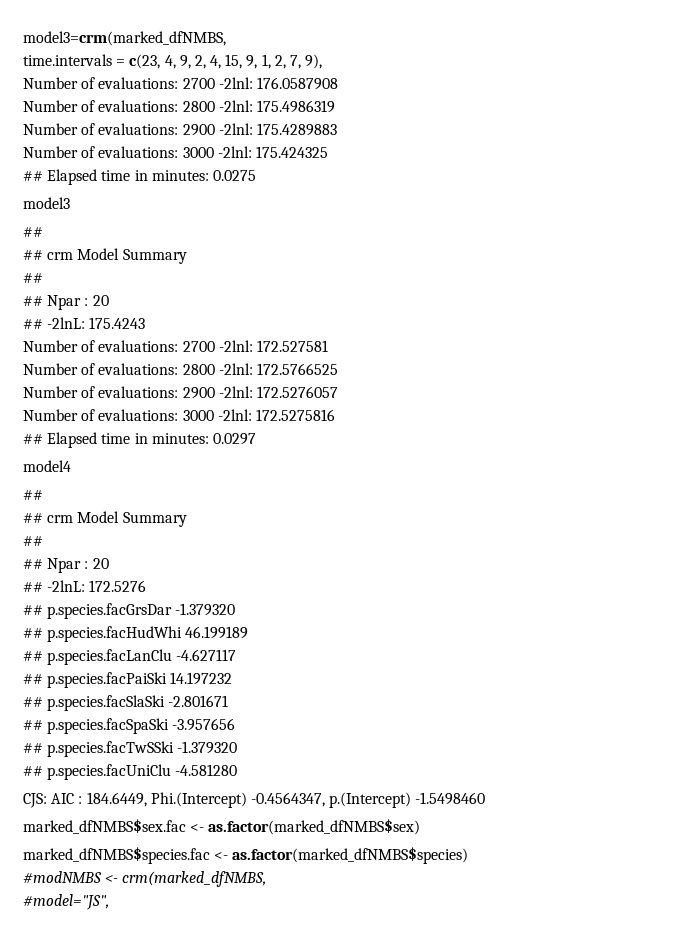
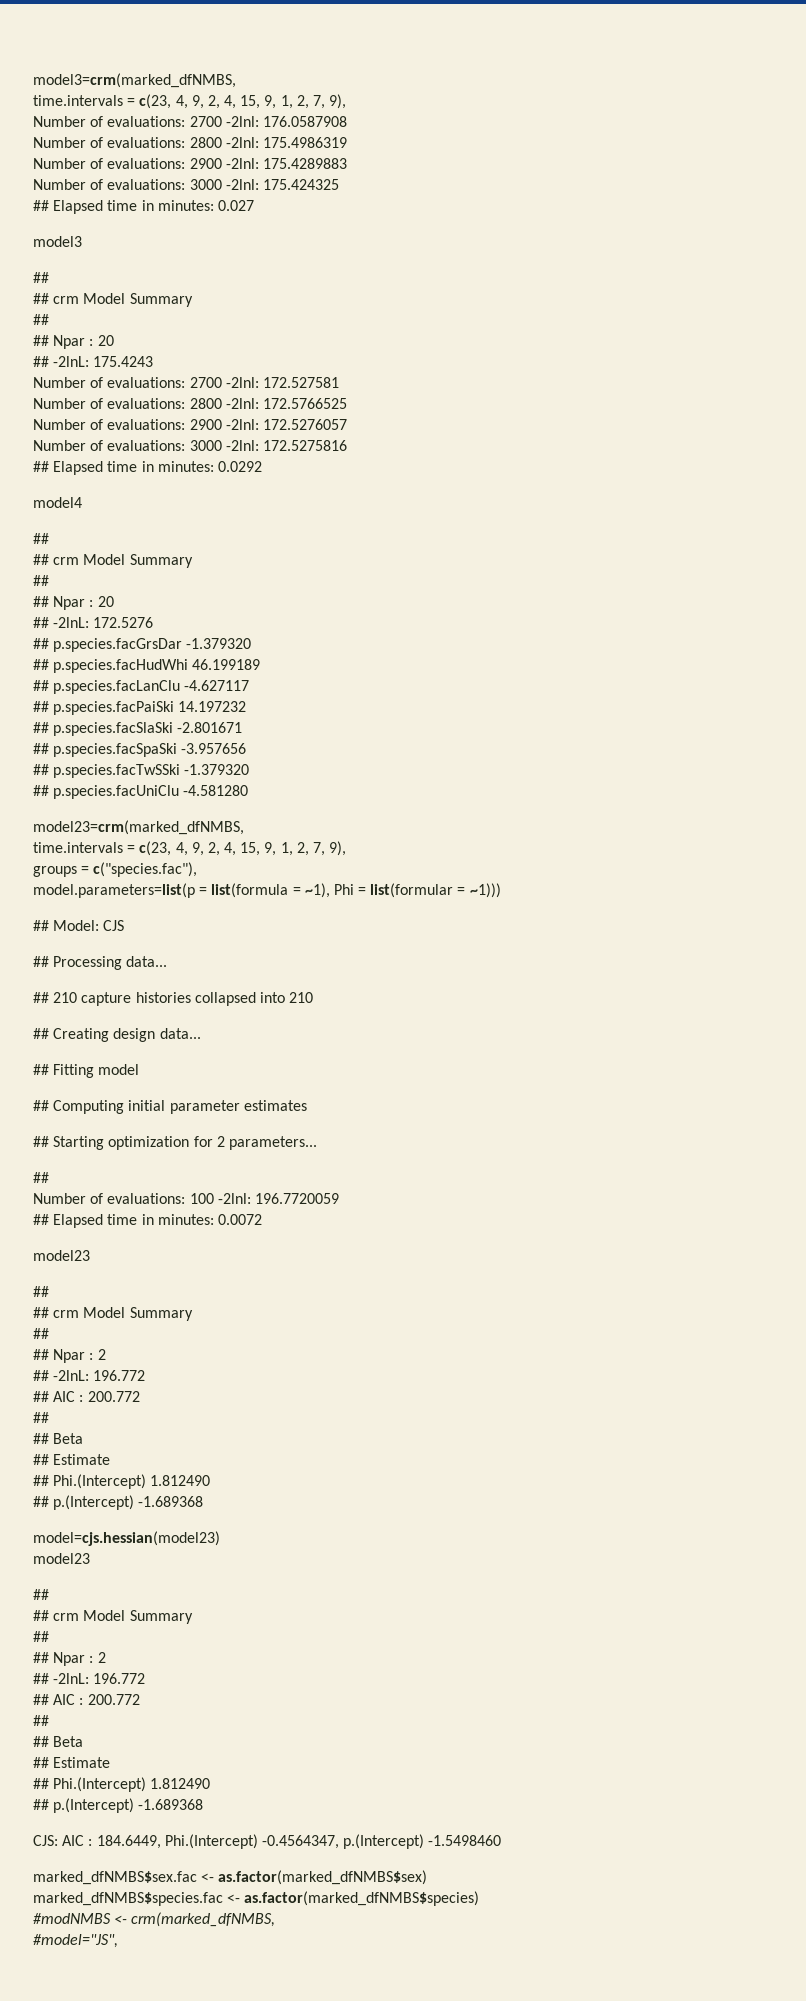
- ## Elapsed time in minutes: 0.0275
+ ## Elapsed time in minutes: 0.027
- ## Elapsed time in minutes: 0.0297
+ ## Elapsed time in minutes: 0.0292
+ model23=crm(marked_dfNMBS,
+ time.intervals = c(23, 4, 9, 2, 4, 15, 9, 1, 2, 7, 9),
+ groups = c("species.fac"),
+ model.parameters=list(p = list(formula = ~1), Phi = list(formular = ~1)))
+ ## Model: CJS
+ ## Processing data...
+ ## 210 capture histories collapsed into 210
+ ## Creating design data...
+ ## Fitting model
+ ## Computing initial parameter estimates
+ ## Starting optimization for 2 parameters...
+ ##
+ Number of evaluations: 100 -2lnl: 196.7720059
+ ## Elapsed time in minutes: 0.0072
+ model23
+ ##
+ ## crm Model Summary
+ ##
+ ## Npar : 2
+ ## -2lnL: 196.772
+ ## AIC : 200.772
+ ##
+ ## Beta
+ ## Estimate
+ ## Phi.(Intercept) 1.812490
+ ## p.(Intercept) -1.689368
+ model=cjs.hessian(model23)
+ model23
+ ##
+ ## crm Model Summary
+ ##
+ ## Npar : 2
+ ## -2lnL: 196.772
+ ## AIC : 200.772
+ ##
+ ## Beta
+ ## Estimate
+ ## Phi.(Intercept) 1.812490
+ ## p.(Intercept) -1.689368

